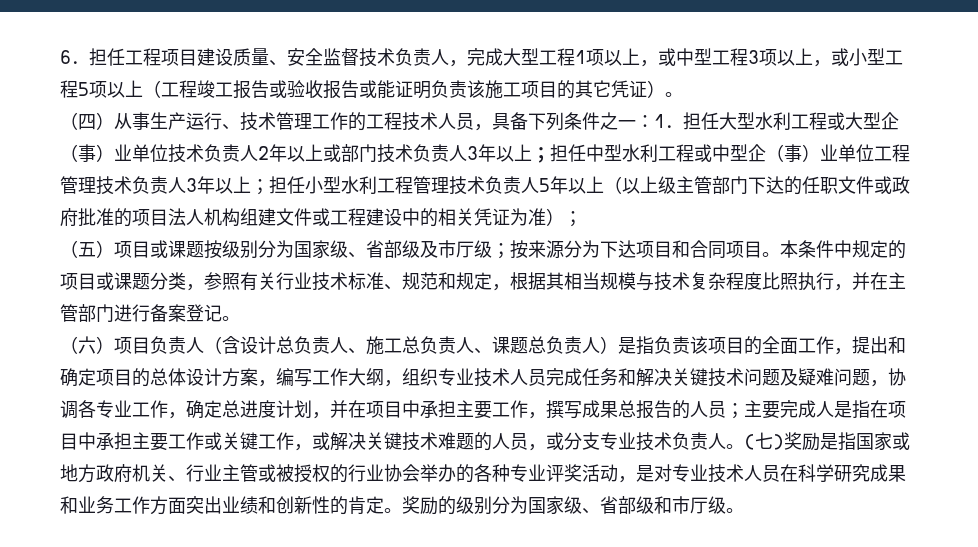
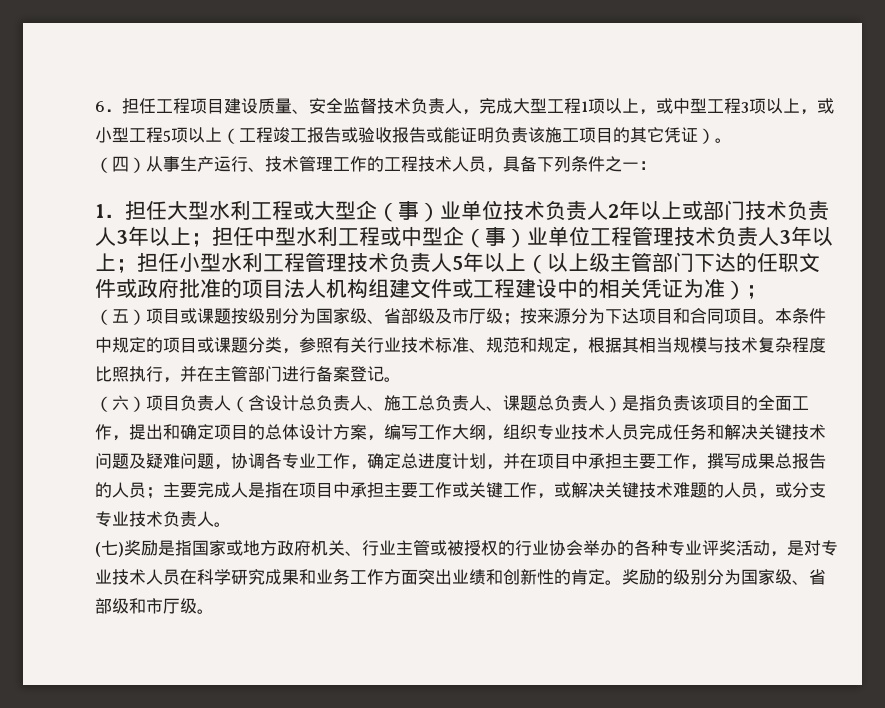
- （四）从事生产运行、技术管理工作的工程技术人员，具备下列条件之一：1．担任大型水利工程或大型企（事）业单位技术负责人2年以上或部门技术负责人3年以上；
+ （四）从事生产运行、技术管理工作的工程技术人员，具备下列条件之一：
+ 1．担任大型水利工程或大型企（事）业单位技术负责人2年以上或部门技术负责人3年以上；
- 主要完成人是指在项目中承担主要工作或关键工作，或解决关键技术难题的人员，或分支专业技术负责人。(七)奖励是指国家或地方政府机关、行业主管或被授权的行业协会举办的各种专业评奖活动，是对专业技术人员在科学研究成果和业务工作方面突出业绩和创新性的肯定。
+ 主要完成人是指在项目中承担主要工作或关键工作，或解决关键技术难题的人员，或分支专业技术负责人。
+ (七)奖励是指国家或地方政府机关、行业主管或被授权的行业协会举办的各种专业评奖活动，是对专业技术人员在科学研究成果和业务工作方面突出业绩和创新性的肯定。

